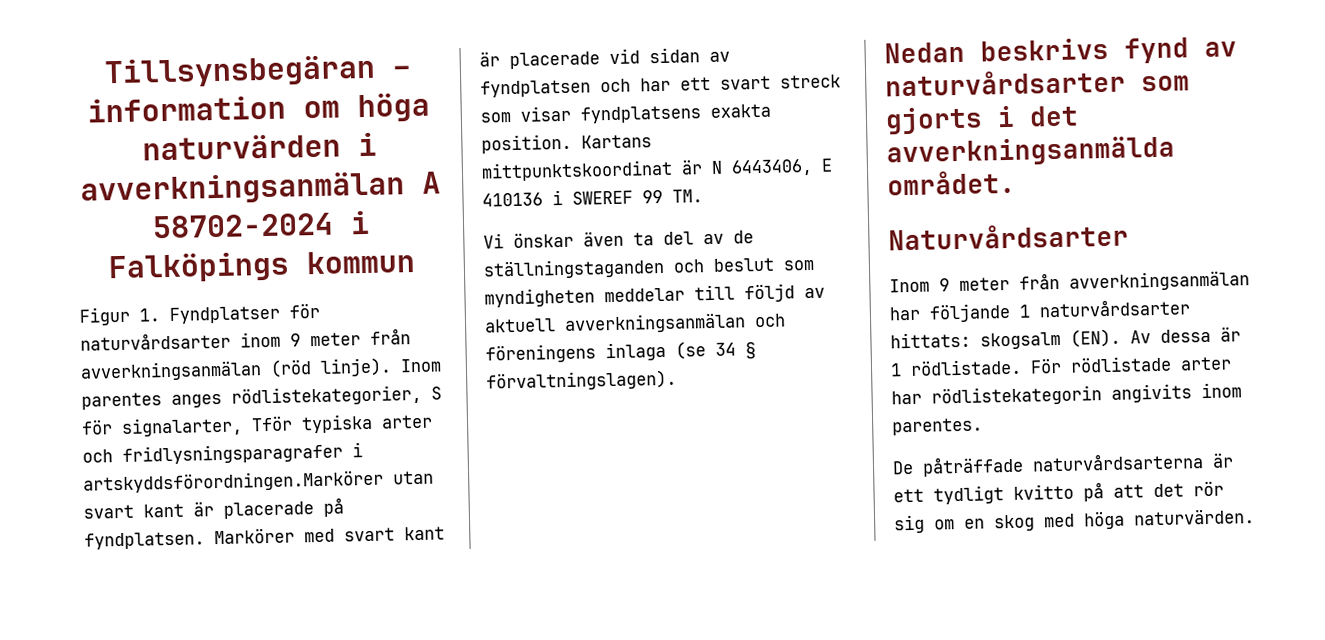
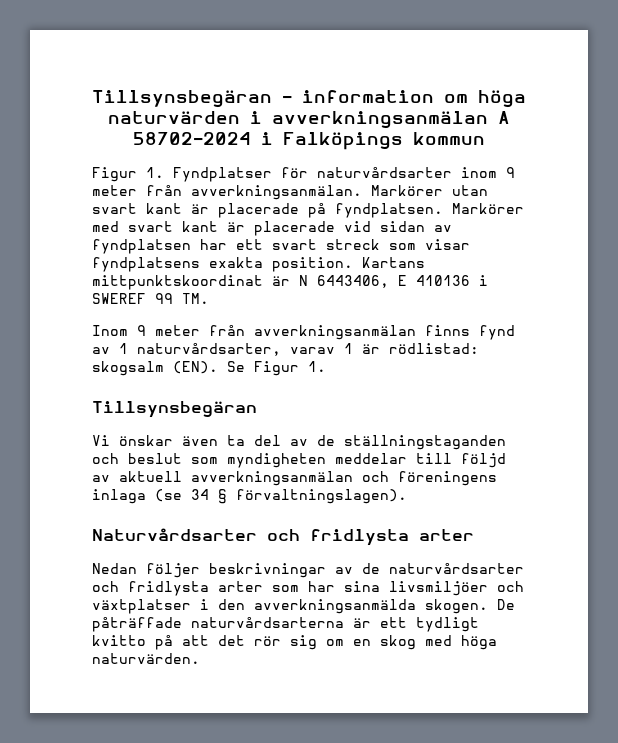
- Figur 1. Fyndplatser för naturvårdsarter inom 9 meter från avverkningsanmälan (röd linje). Inom parentes anges rödlistekategorier, S för signalarter, Tför typiska arter och fridlysningsparagrafer i artskyddsförordningen.Markörer utan svart kant är placerade på fyndplatsen.
+ Figur 1. Fyndplatser för naturvårdsarter inom 9 meter från avverkningsanmälan. Markörer utan svart kant är placerade på fyndplatsen.
- Markörer med svart kant är placerade vid sidan av fyndplatsen och har ett svart streck som visar fyndplatsens exakta position.
+ Markörer med svart kant är placerade vid sidan av fyndplatsen har ett svart streck som visar fyndplatsens exakta position.
+ Inom 9 meter från avverkningsanmälan finns fynd av 1 naturvårdsarter, varav 1 är rödlistad: skogsalm (EN). Se Figur 1.
+ Tillsynsbegäran
- Nedan beskrivs fynd av naturvårdsarter som gjorts i det avverkningsanmälda området.
- Naturvårdsarter
- Inom 9 meter från avverkningsanmälan har följande 1 naturvårdsarter hittats: skogsalm (EN). Av dessa är 1 rödlistade. För rödlistade arter har rödlistekategorin angivits inom parentes.
- De påträffade naturvårdsarterna är ett tydligt kvitto på att det rör sig om en skog med höga naturvärden.
+ Naturvårdsarter och fridlysta arter
+ Nedan följer beskrivningar av de naturvårdsarter och fridlysta arter som har sina livsmiljöer och växtplatser i den avverkningsanmälda skogen. De påträffade naturvårdsarterna är ett tydligt kvitto på att det rör sig om en skog med höga naturvärden.

